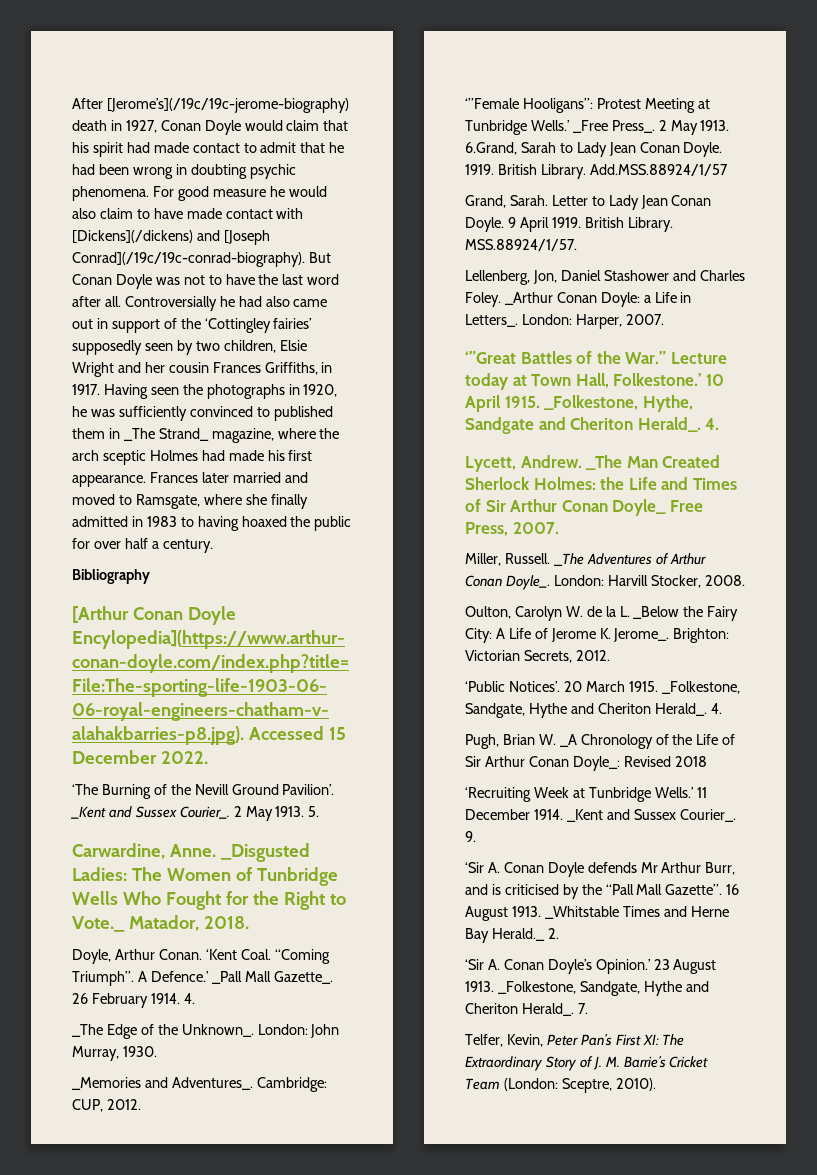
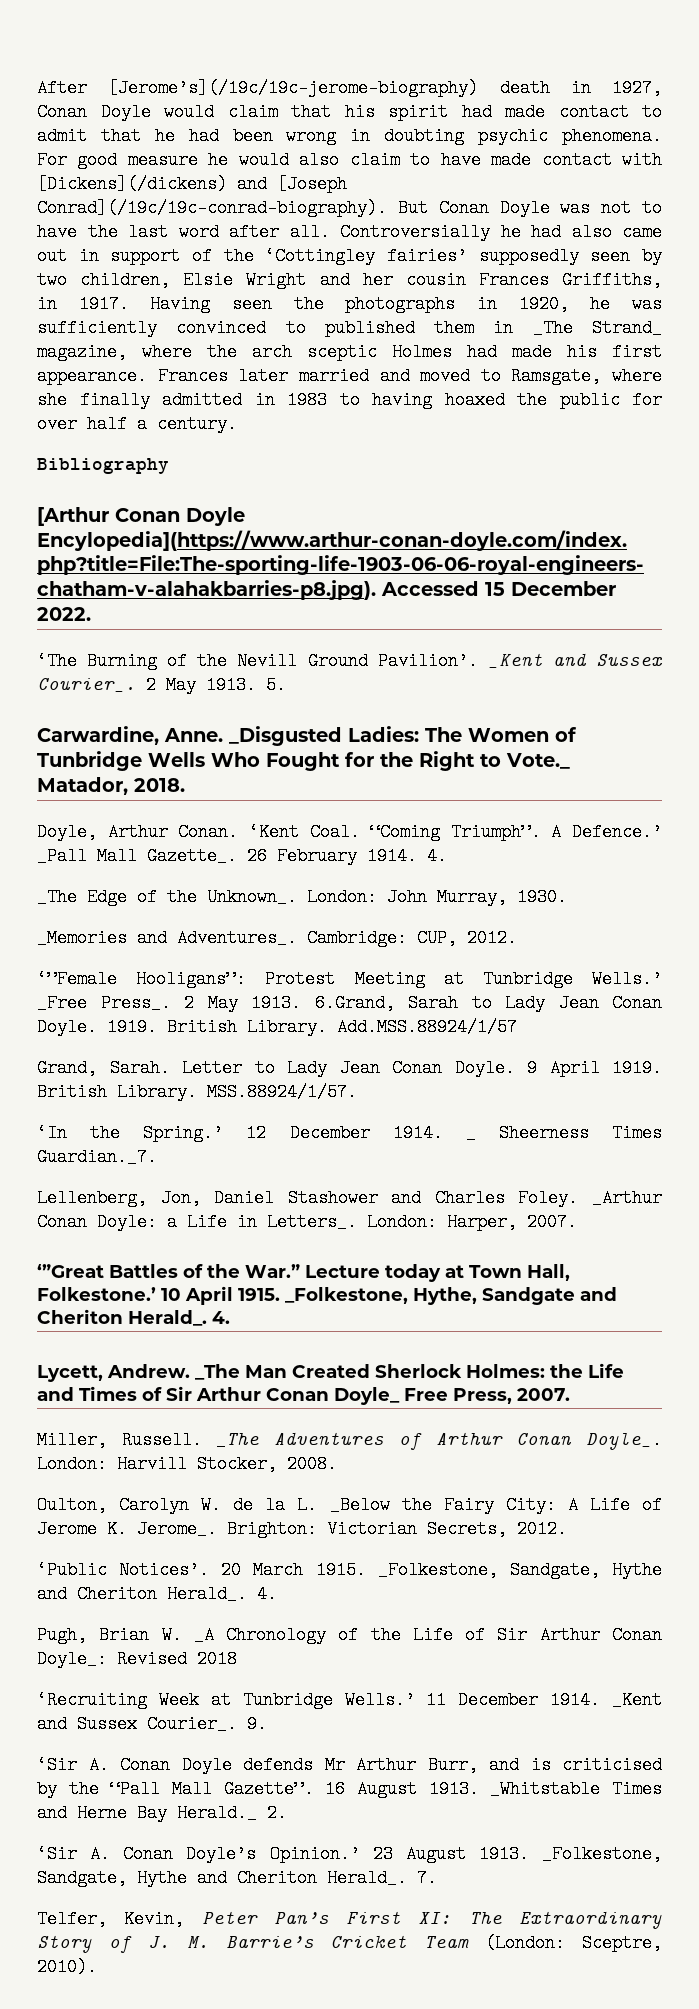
+ ‘In the Spring.’ 12 December 1914. _ Sheerness Times Guardian._7.

